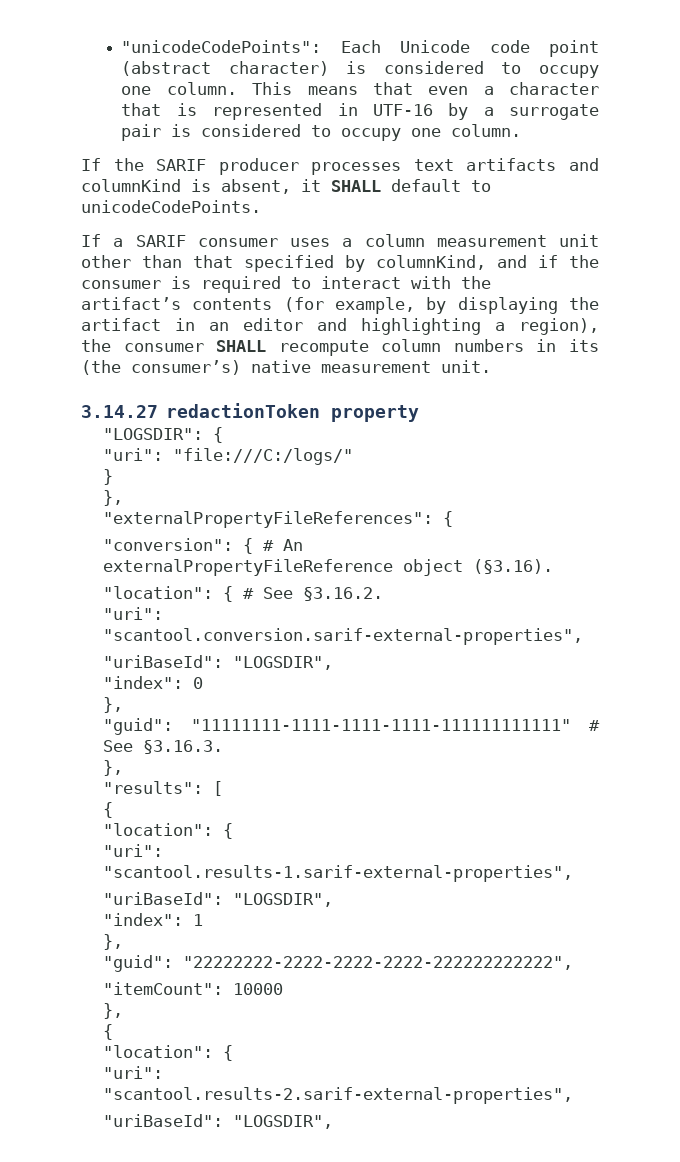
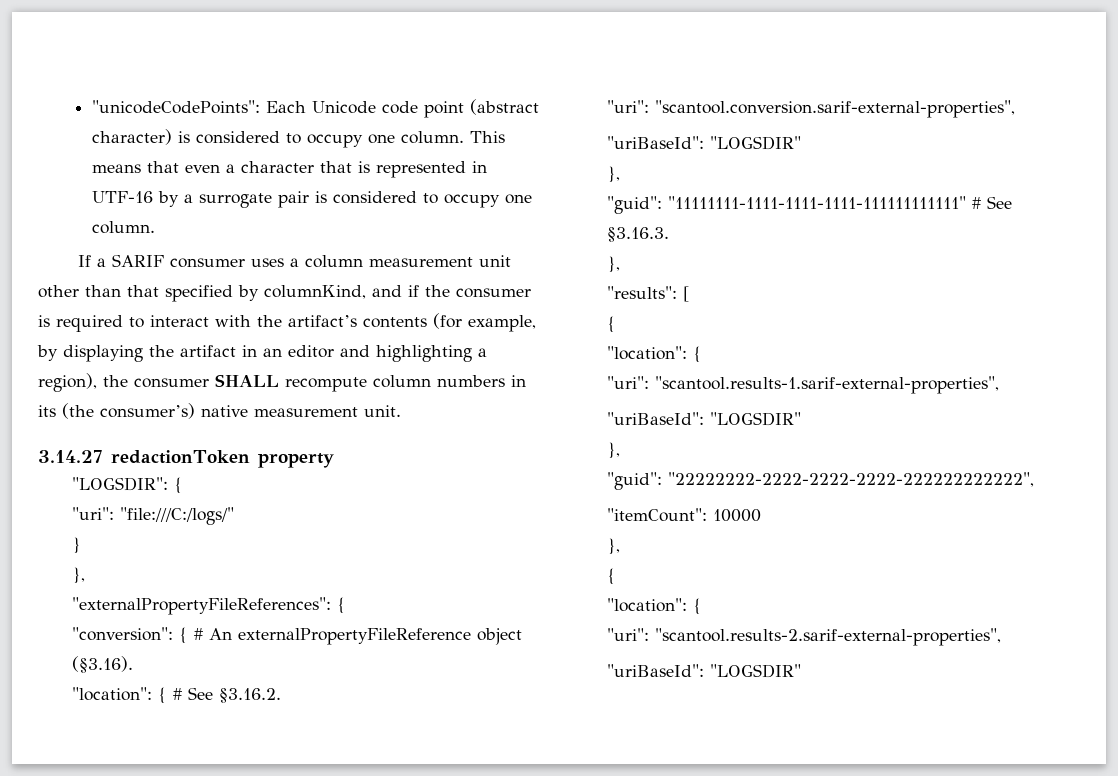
- If the SARIF producer processes text artifacts and columnKind is absent, it SHALL default to unicodeCodePoints.
  "uri": "scantool.conversion.sarif-external-properties",
- "uriBaseId": "LOGSDIR",
- "index": 0
+ "uriBaseId": "LOGSDIR"
  "uri": "scantool.results-1.sarif-external-properties",
- "uriBaseId": "LOGSDIR",
- "index": 1
+ "uriBaseId": "LOGSDIR"
  "uri": "scantool.results-2.sarif-external-properties",
- "uriBaseId": "LOGSDIR",
+ "uriBaseId": "LOGSDIR"

